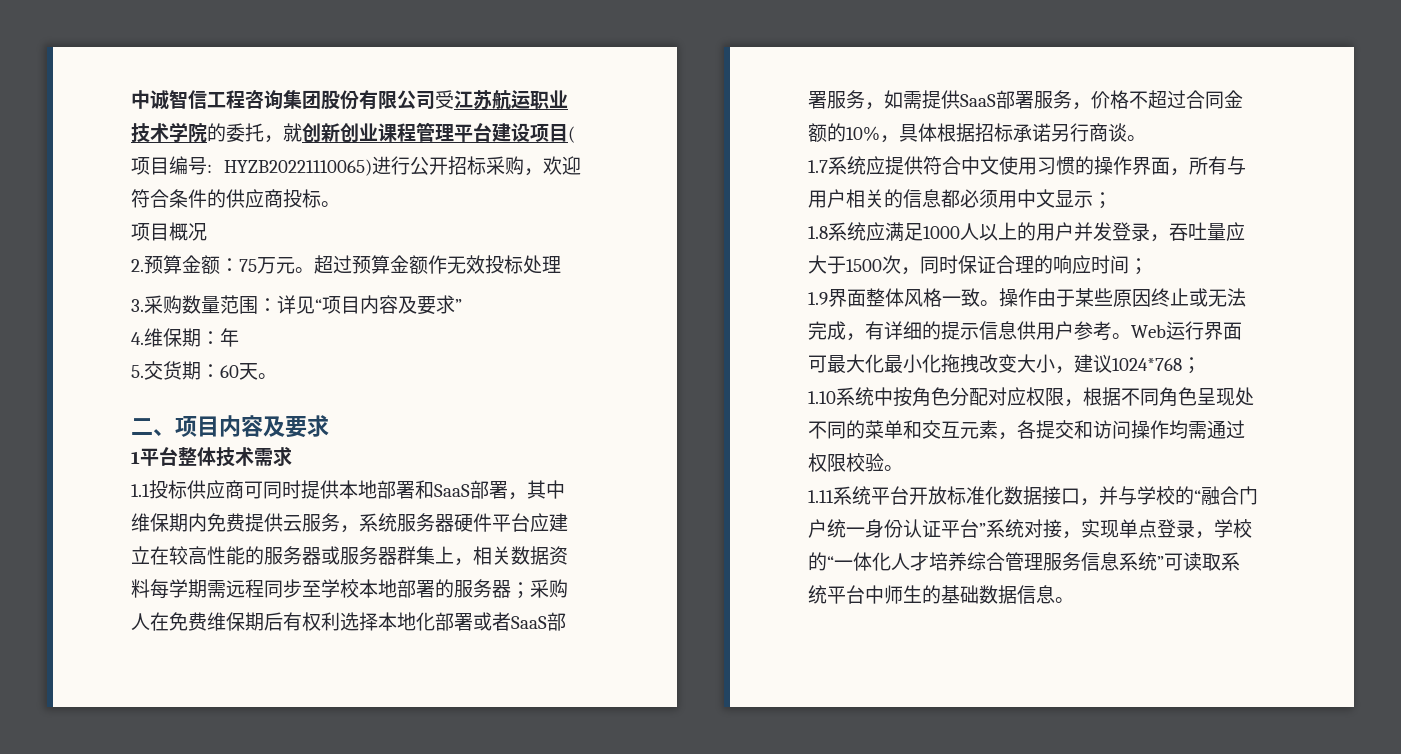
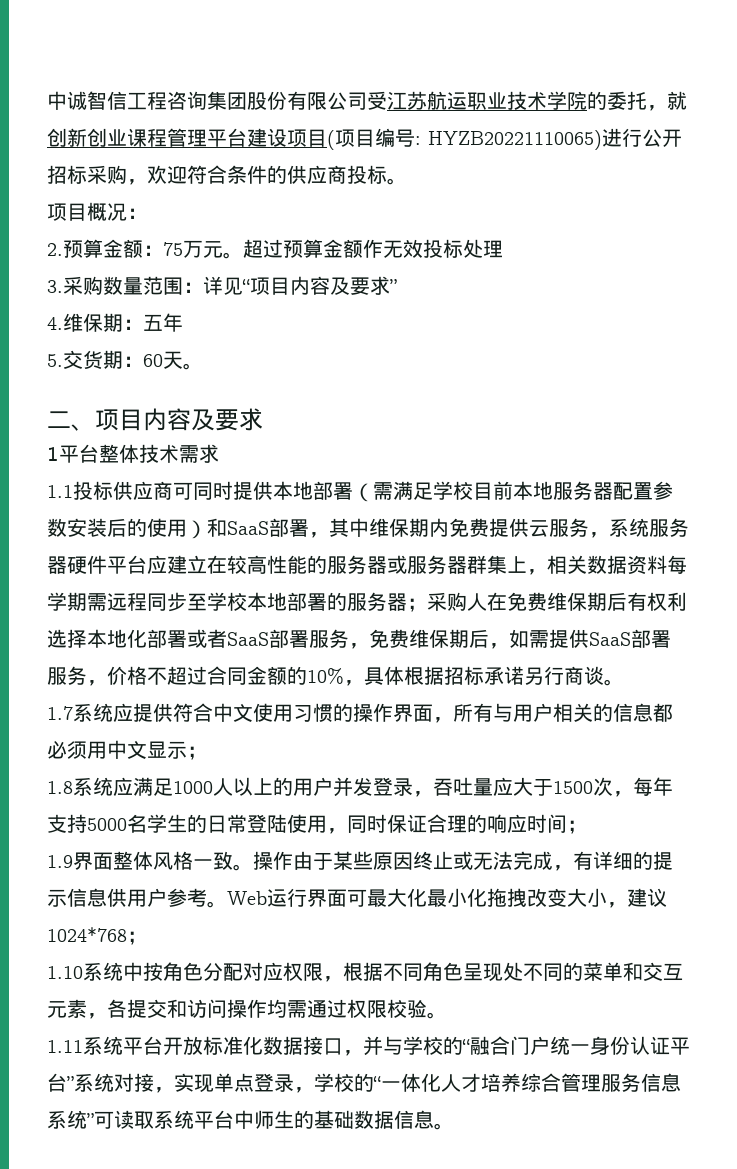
- 项目概况
+ 项目概况：
- 4.维保期：年
+ 4.维保期：五年
- 1.1投标供应商可同时提供本地部署和SaaS部署，其中维保期内免费提供云服务，系统服务器硬件平台应建立在较高性能的服务器或服务器群集上，相关数据资料每学期需远程同步至学校本地部署的服务器；
+ 1.1投标供应商可同时提供本地部署（需满足学校目前本地服务器配置参数安装后的使用）和SaaS部署，其中维保期内免费提供云服务，系统服务器硬件平台应建立在较高性能的服务器或服务器群集上，相关数据资料每学期需远程同步至学校本地部署的服务器；
- 采购人在免费维保期后有权利选择本地化部署或者SaaS部署服务，如需提供SaaS部署服务，价格不超过合同金额的10%，具体根据招标承诺另行商谈。
+ 采购人在免费维保期后有权利选择本地化部署或者SaaS部署服务，免费维保期后，如需提供SaaS部署服务，价格不超过合同金额的10%，具体根据招标承诺另行商谈。
- 1.8系统应满足1000人以上的用户并发登录，吞吐量应大于1500次，同时保证合理的响应时间；
+ 1.8系统应满足1000人以上的用户并发登录，吞吐量应大于1500次，每年支持5000名学生的日常登陆使用，同时保证合理的响应时间；

